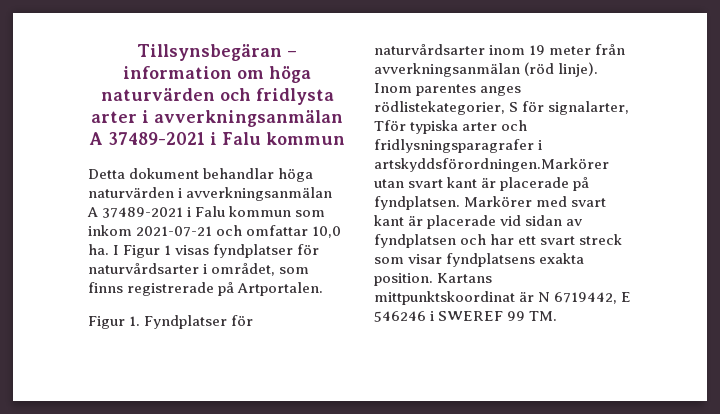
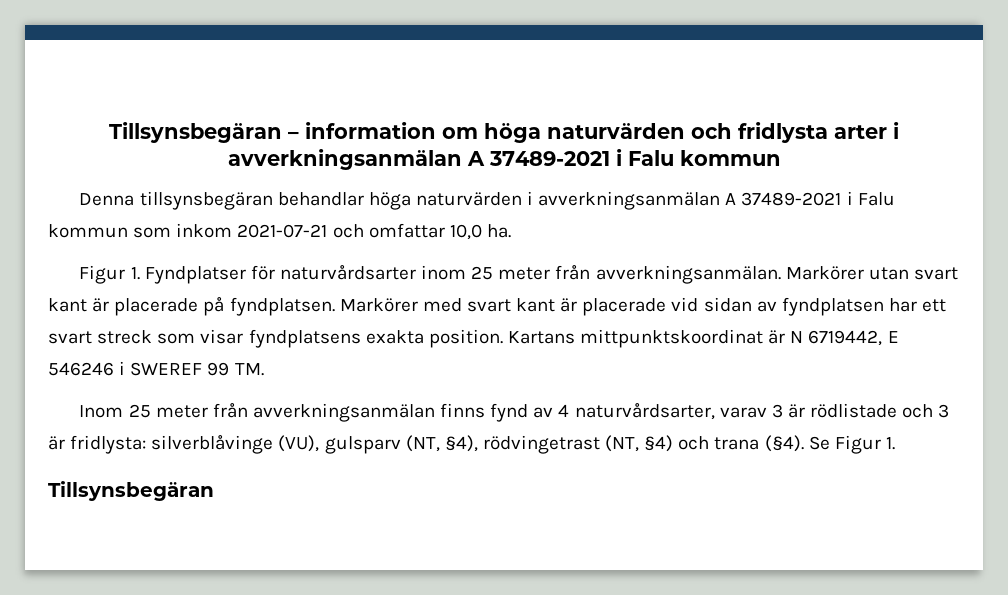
- Detta dokument behandlar höga naturvärden i avverkningsanmälan A 37489-2021 i Falu kommun som inkom 2021-07-21 och omfattar 10,0 ha. I Figur 1 visas fyndplatser för naturvårdsarter i området, som finns registrerade på Artportalen.
+ Denna tillsynsbegäran behandlar höga naturvärden i avverkningsanmälan A 37489-2021 i Falu kommun som inkom 2021-07-21 och omfattar 10,0 ha.
- Figur 1. Fyndplatser för naturvårdsarter inom 19 meter från avverkningsanmälan (röd linje). Inom parentes anges rödlistekategorier, S för signalarter, Tför typiska arter och fridlysningsparagrafer i artskyddsförordningen.Markörer utan svart kant är placerade på fyndplatsen.
+ Figur 1. Fyndplatser för naturvårdsarter inom 25 meter från avverkningsanmälan. Markörer utan svart kant är placerade på fyndplatsen.
- Markörer med svart kant är placerade vid sidan av fyndplatsen och har ett svart streck som visar fyndplatsens exakta position.
+ Markörer med svart kant är placerade vid sidan av fyndplatsen har ett svart streck som visar fyndplatsens exakta position.
+ Inom 25 meter från avverkningsanmälan finns fynd av 4 naturvårdsarter, varav 3 är rödlistade och 3 är fridlysta: silverblåvinge (VU), gulsparv (NT, §4), rödvingetrast (NT, §4) och trana (§4). Se Figur 1.
+ Tillsynsbegäran

